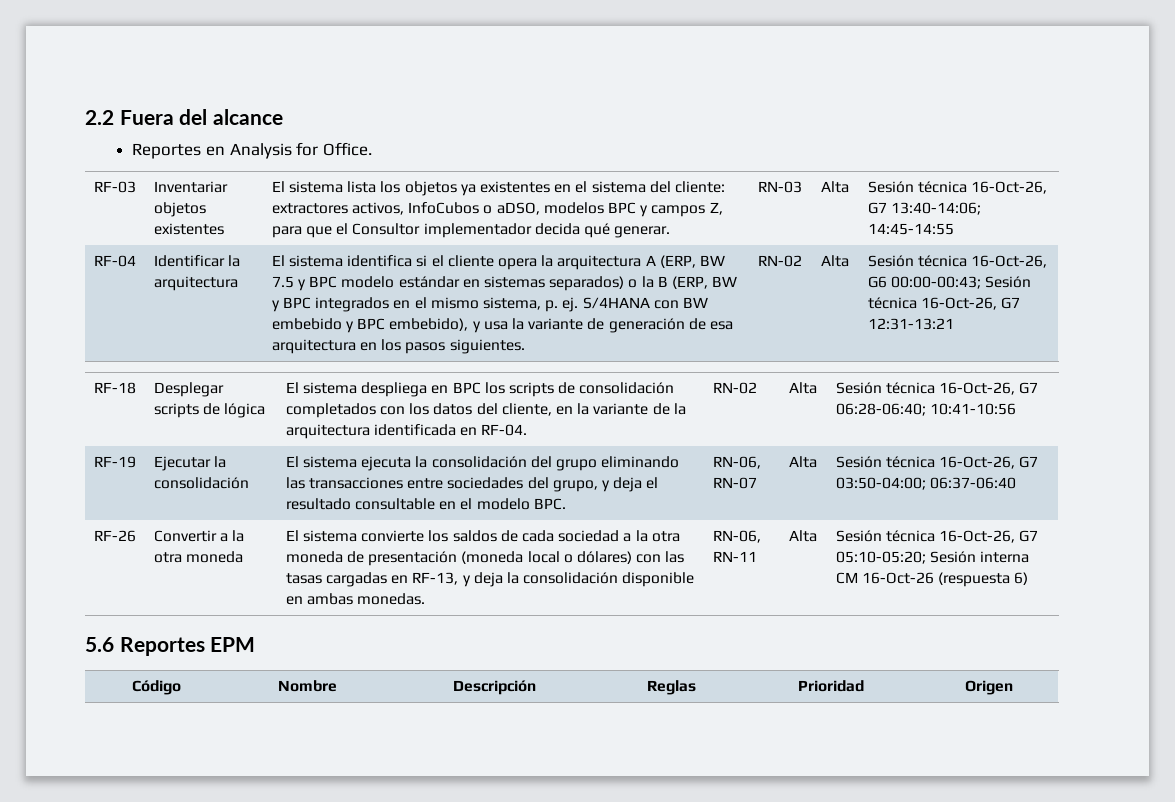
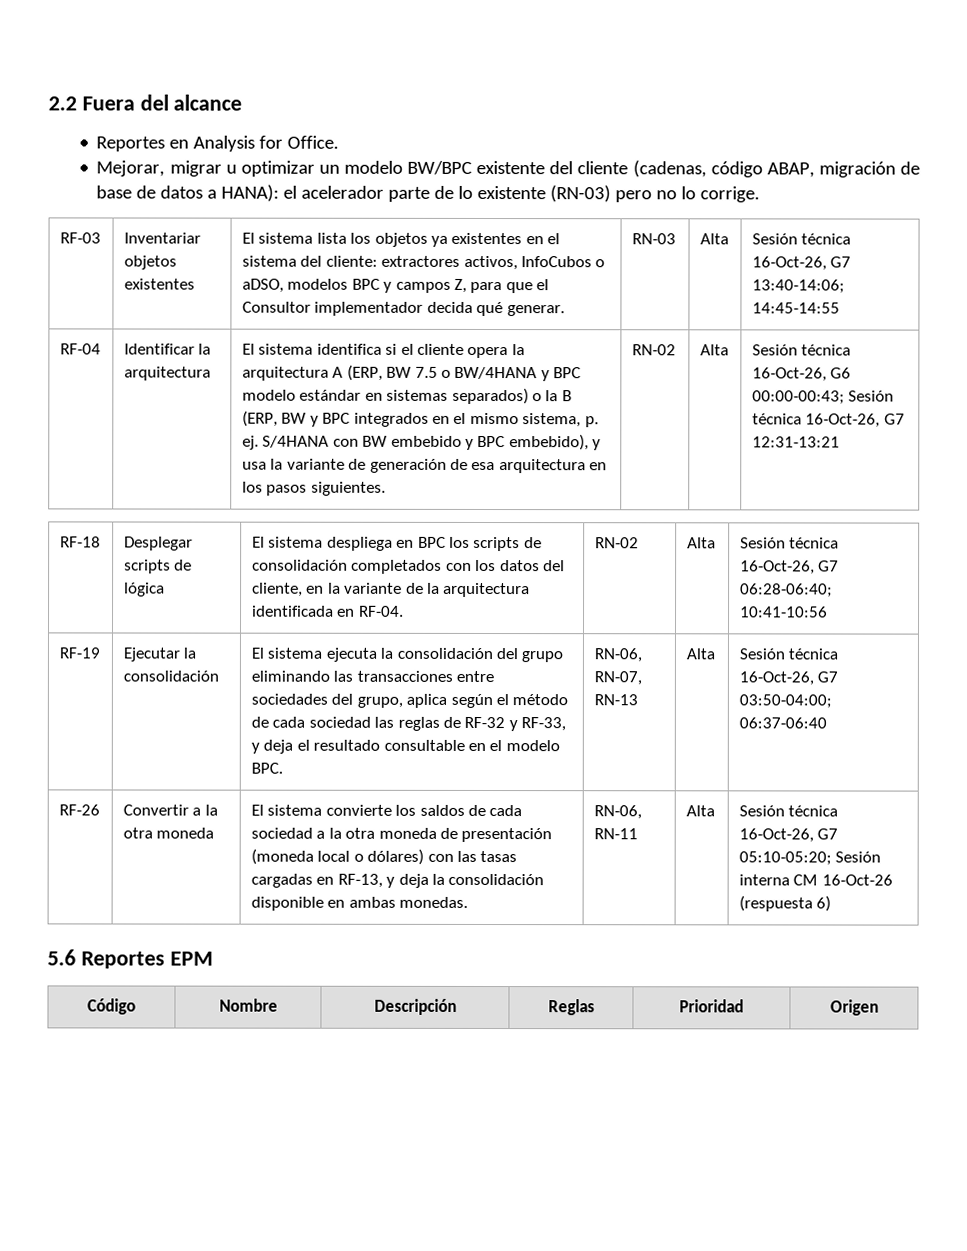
+ Mejorar, migrar u optimizar un modelo BW/BPC existente del cliente (cadenas, código ABAP, migración de base de datos a HANA): el acelerador parte de lo existente (RN-03) pero no lo corrige.
- El sistema identifica si el cliente opera la arquitectura A (ERP, BW 7.5 y BPC modelo estándar en sistemas separados) o la B (ERP, BW y BPC integrados en el mismo sistema, p. ej.
+ El sistema identifica si el cliente opera la arquitectura A (ERP, BW 7.5 o BW/4HANA y BPC modelo estándar en sistemas separados) o la B (ERP, BW y BPC integrados en el mismo sistema, p. ej.
- El sistema ejecuta la consolidación del grupo eliminando las transacciones entre sociedades del grupo, y deja el resultado consultable en el modelo BPC.
+ El sistema ejecuta la consolidación del grupo eliminando las transacciones entre sociedades del grupo, aplica según el método de cada sociedad las reglas de RF-32 y RF-33, y deja el resultado consultable en el modelo BPC.
- RN-06, RN-07
+ RN-06, RN-07, RN-13

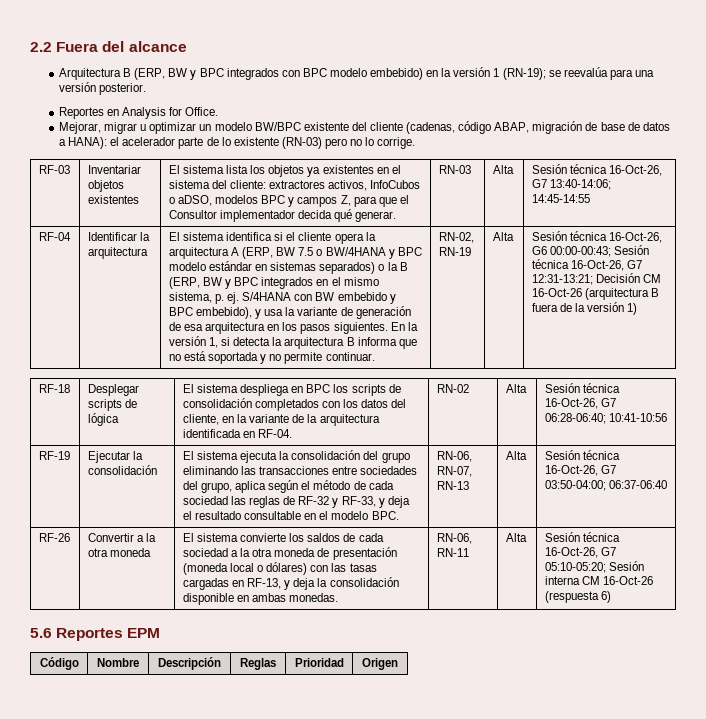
+ Arquitectura B (ERP, BW y BPC integrados con BPC modelo embebido) en la versión 1 (RN-19); se reevalúa para una versión posterior.
- S/4HANA con BW embebido y BPC embebido), y usa la variante de generación de esa arquitectura en los pasos siguientes. | RN-02
+ S/4HANA con BW embebido y BPC embebido), y usa la variante de generación de esa arquitectura en los pasos siguientes. En la versión 1, si detecta la arquitectura B informa que no está soportada y no permite continuar. | RN-02, RN-19
- Sesión técnica 16-Oct-26, G6 00:00-00:43; Sesión técnica 16-Oct-26, G7 12:31-13:21
+ Sesión técnica 16-Oct-26, G6 00:00-00:43; Sesión técnica 16-Oct-26, G7 12:31-13:21; Decisión CM 16-Oct-26 (arquitectura B fuera de la versión 1)

